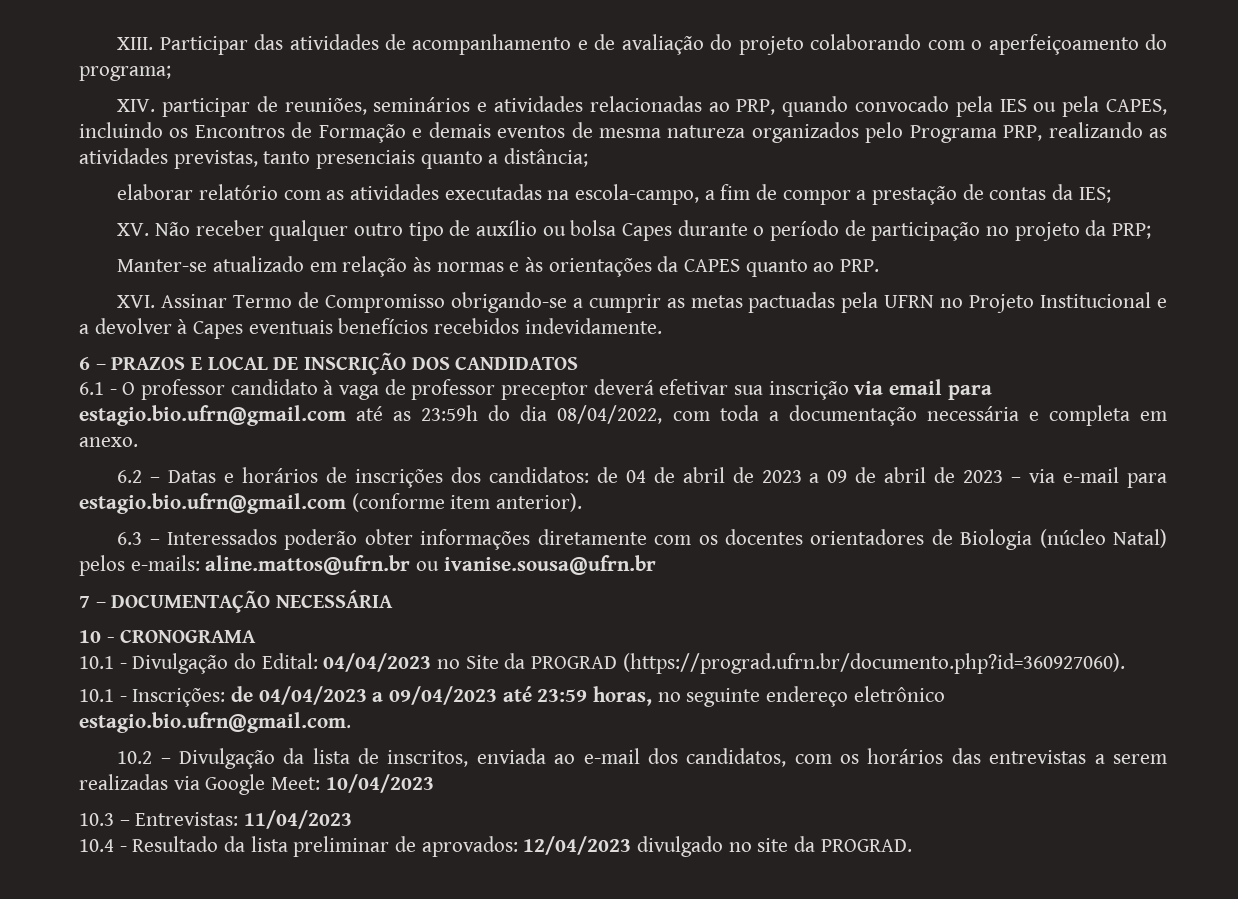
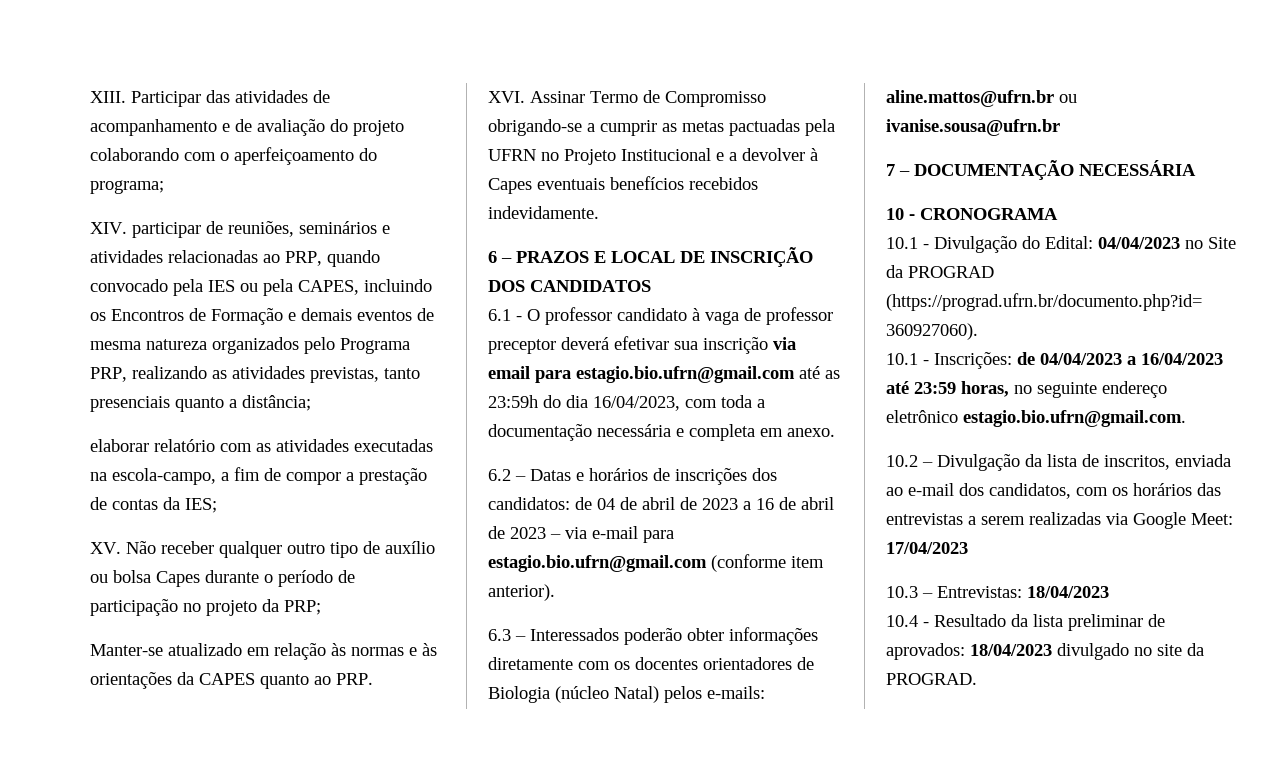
- 6.1 - O professor candidato à vaga de professor preceptor deverá efetivar sua inscrição via email para estagio.bio.ufrn@gmail.com até as 23:59h do dia 08/04/2022, com toda a documentação necessária e completa em anexo.
+ 6.1 - O professor candidato à vaga de professor preceptor deverá efetivar sua inscrição via email para estagio.bio.ufrn@gmail.com até as 23:59h do dia 16/04/2023, com toda a documentação necessária e completa em anexo.
- 6.2 – Datas e horários de inscrições dos candidatos: de 04 de abril de 2023 a 09 de abril de 2023 – via e-mail para estagio.bio.ufrn@gmail.com (conforme item anterior).
+ 6.2 – Datas e horários de inscrições dos candidatos: de 04 de abril de 2023 a 16 de abril de 2023 – via e-mail para estagio.bio.ufrn@gmail.com (conforme item anterior).
- 10.1 - Inscrições: de 04/04/2023 a 09/04/2023 até 23:59 horas, no seguinte endereço eletrônico estagio.bio.ufrn@gmail.com.
+ 10.1 - Inscrições: de 04/04/2023 a 16/04/2023 até 23:59 horas, no seguinte endereço eletrônico estagio.bio.ufrn@gmail.com.
- 10.2 – Divulgação da lista de inscritos, enviada ao e-mail dos candidatos, com os horários das entrevistas a serem realizadas via Google Meet: 10/04/2023
+ 10.2 – Divulgação da lista de inscritos, enviada ao e-mail dos candidatos, com os horários das entrevistas a serem realizadas via Google Meet: 17/04/2023
- 10.3 – Entrevistas: 11/04/2023
+ 10.3 – Entrevistas: 18/04/2023
- 10.4 - Resultado da lista preliminar de aprovados: 12/04/2023 divulgado no site da PROGRAD.
+ 10.4 - Resultado da lista preliminar de aprovados: 18/04/2023 divulgado no site da PROGRAD.

